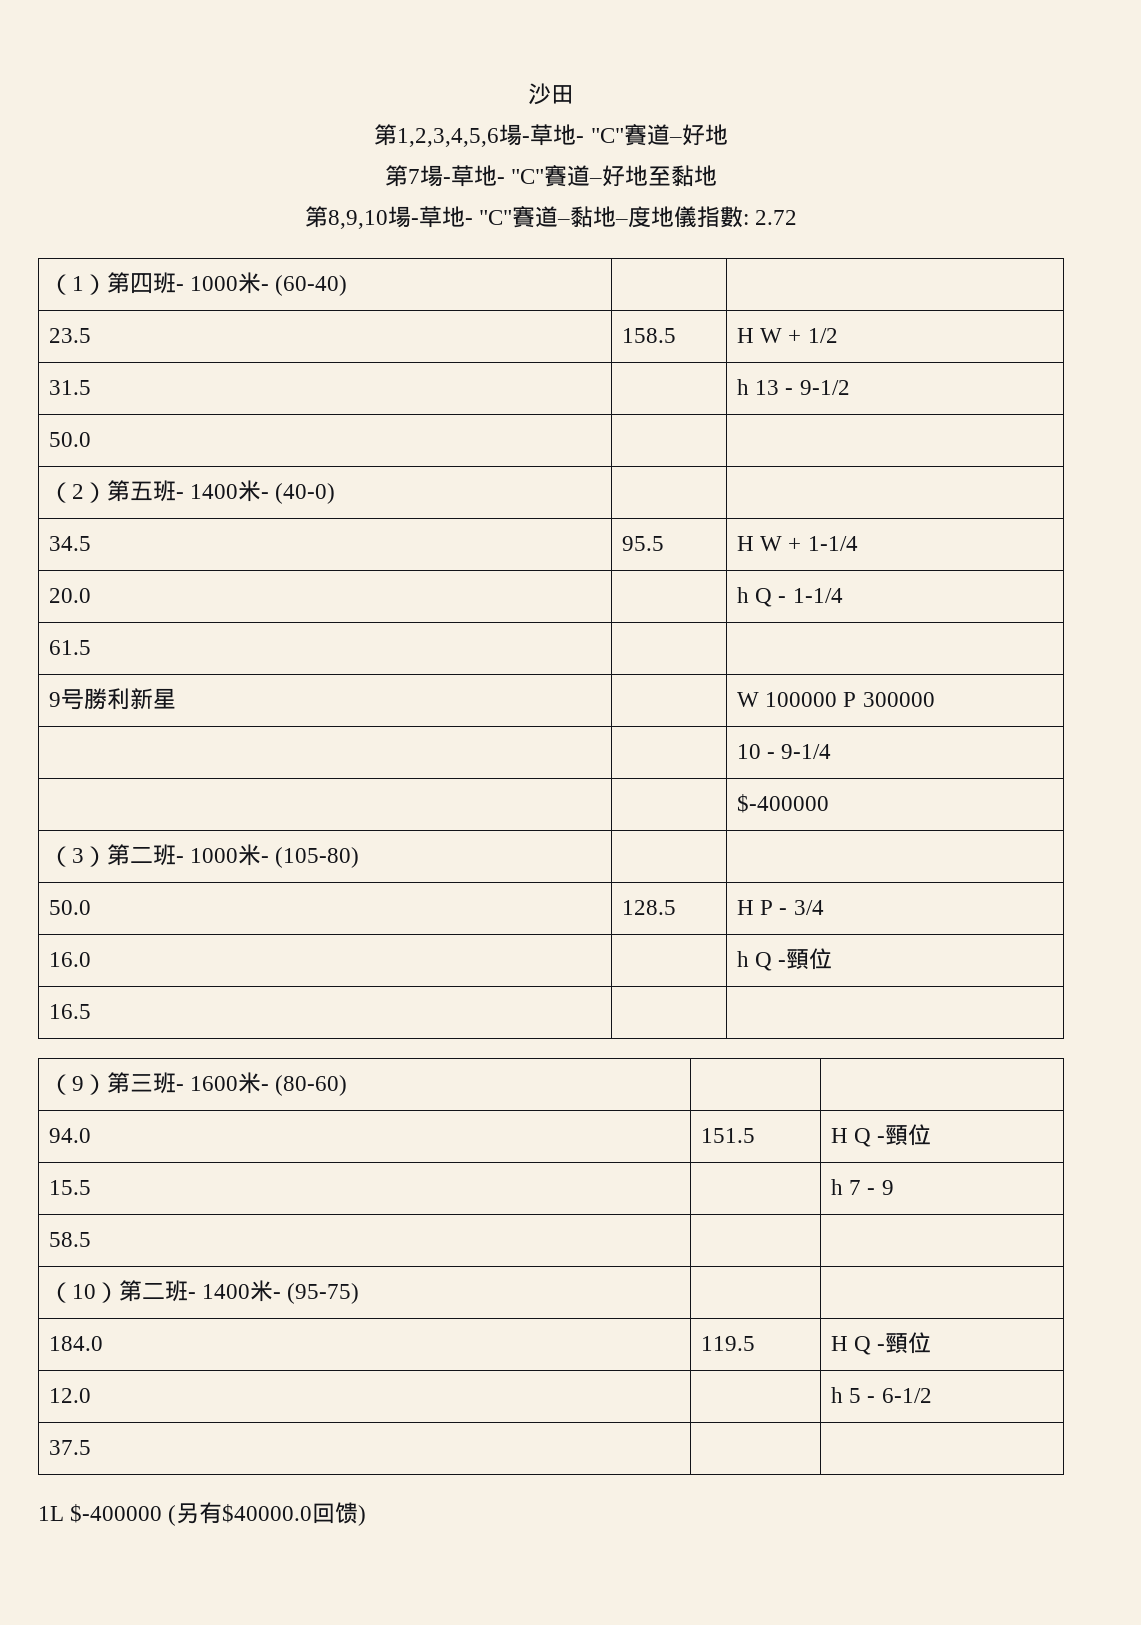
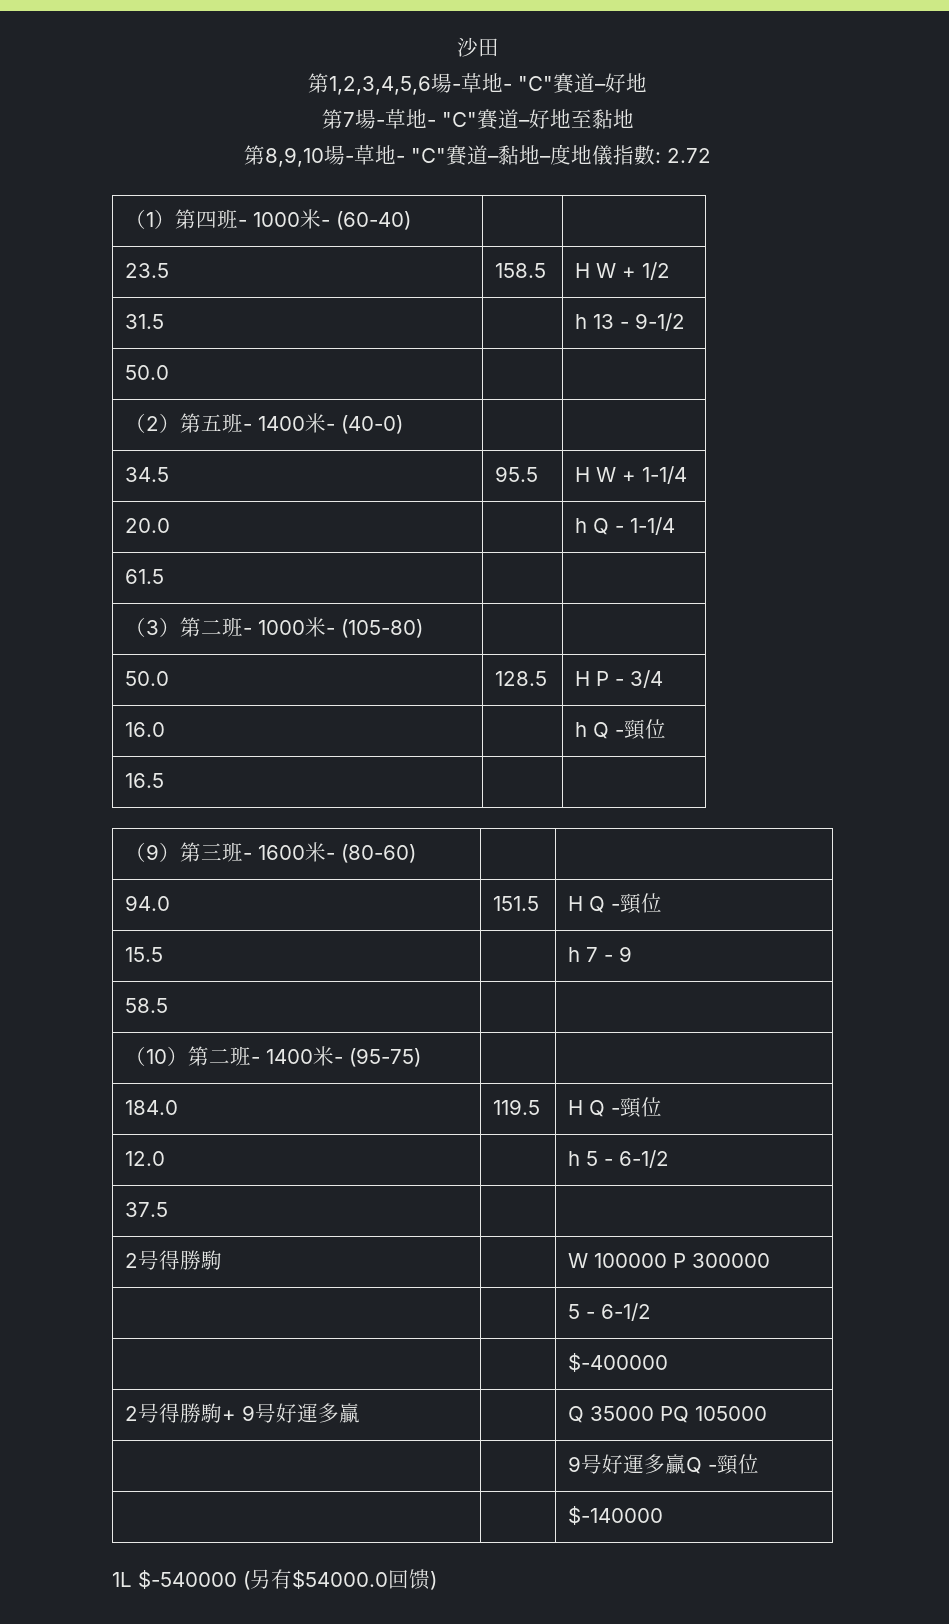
- 9号勝利新星 | | W 100000 P 300000
- | | 10 - 9-1/4
- | | $-400000
+ 2号得勝駒 | | W 100000 P 300000
+ | | 5 - 6-1/2
+ | | $-400000
+ 2号得勝駒+ 9号好運多贏 | | Q 35000 PQ 105000
+ | | 9号好運多贏Q -頸位
+ | | $-140000
- 1L $-400000 (另有$40000.0回馈)
+ 1L $-540000 (另有$54000.0回馈)

